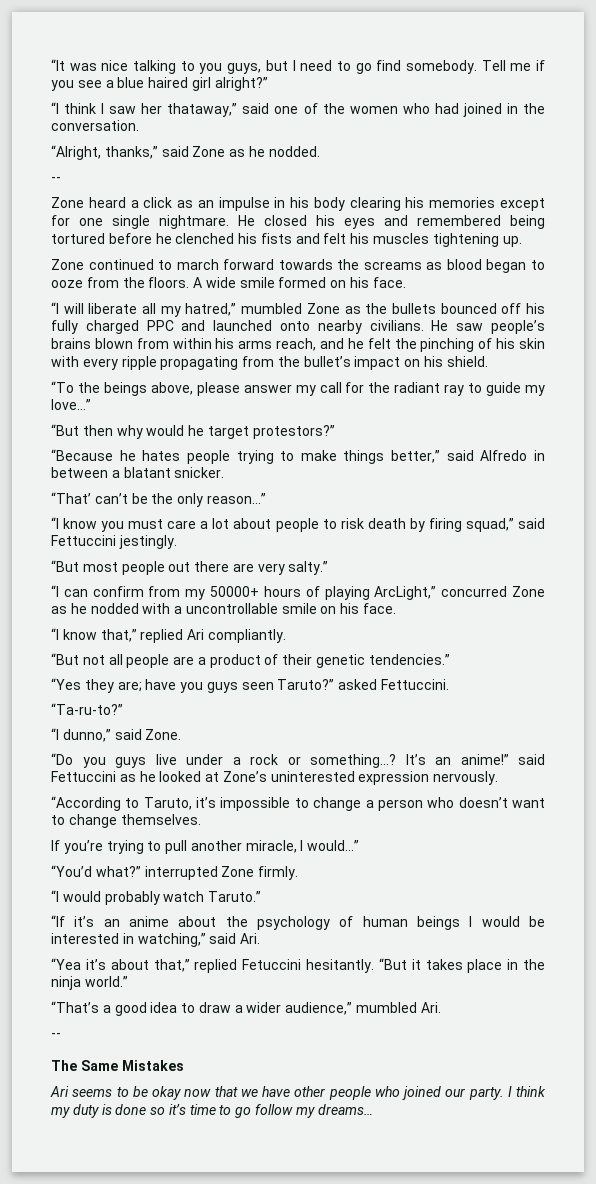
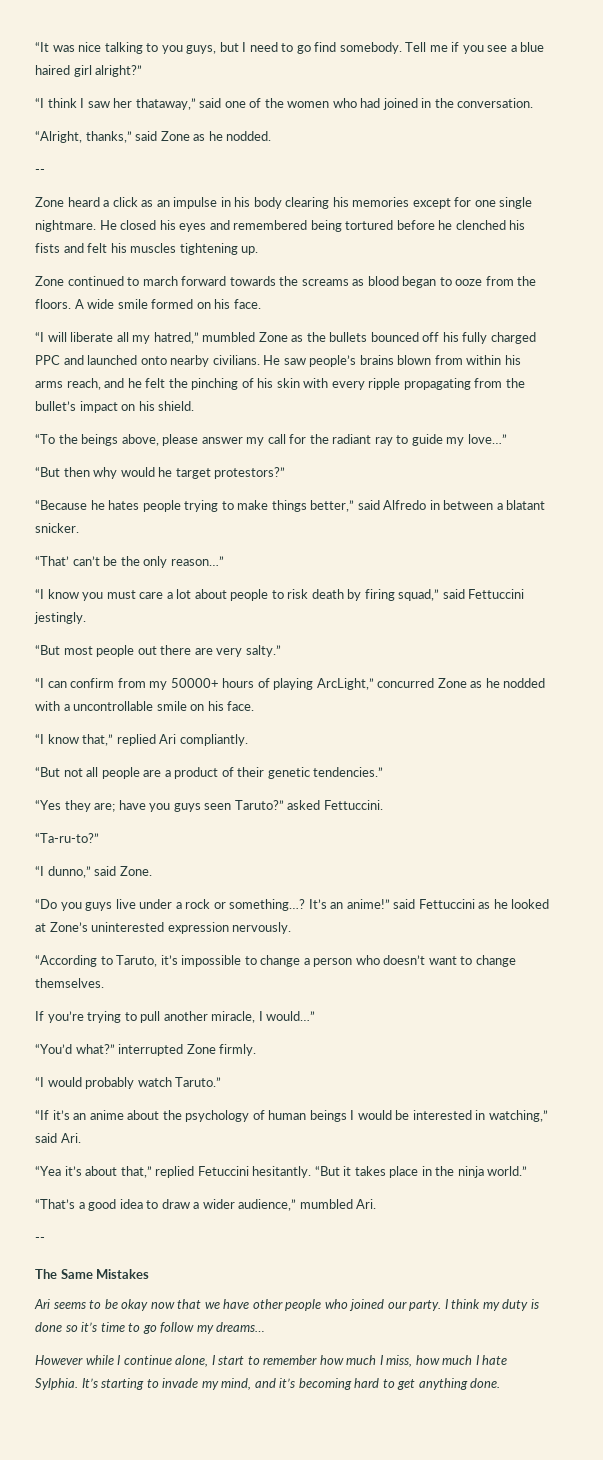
+ However while I continue alone, I start to remember how much I miss, how much I hate Sylphia. It’s starting to invade my mind, and it’s becoming hard to get anything done.

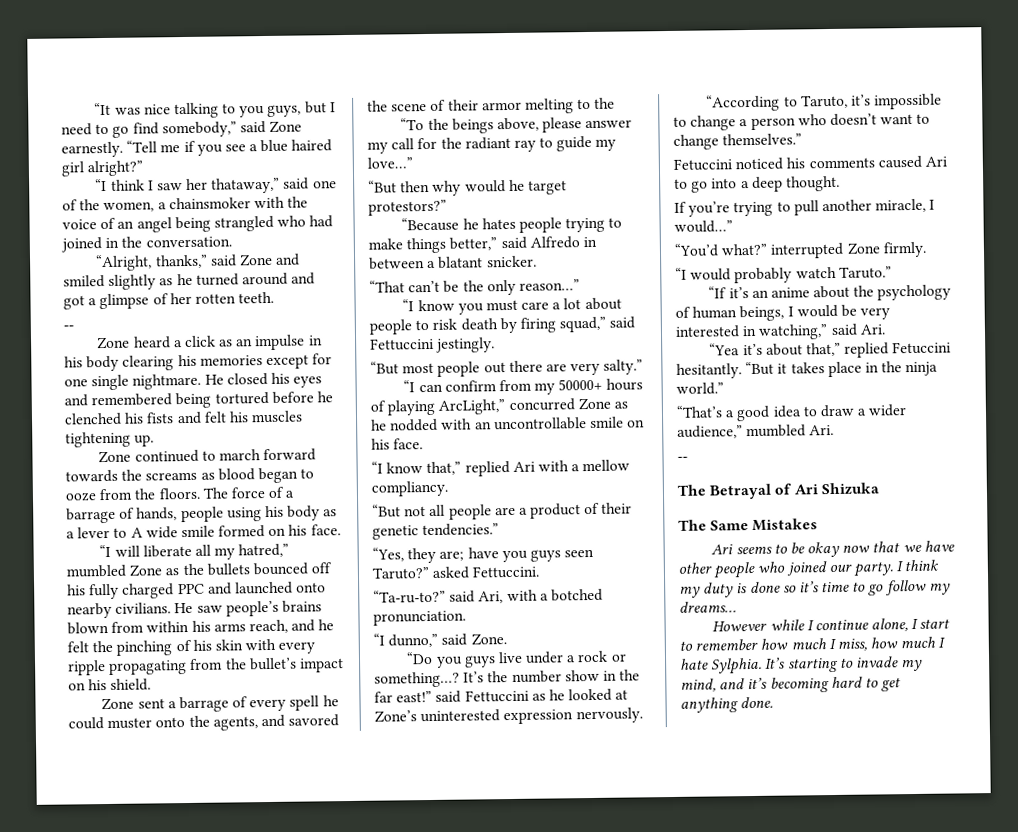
- “It was nice talking to you guys, but I need to go find somebody. Tell me if you see a blue haired girl alright?”
+ “It was nice talking to you guys, but I need to go find somebody,” said Zone earnestly. “Tell me if you see a blue haired girl alright?”
- “I think I saw her thataway,” said one of the women who had joined in the conversation.
+ “I think I saw her thataway,” said one of the women, a chainsmoker with the voice of an angel being strangled who had joined in the conversation.
- “Alright, thanks,” said Zone as he nodded.
+ “Alright, thanks,” said Zone and smiled slightly as he turned around and got a glimpse of her rotten teeth.
- A wide smile formed on his face.
+ The force of a barrage of hands, people using his body as a lever to A wide smile formed on his face.
+ Zone sent a barrage of every spell he could muster onto the agents, and savored the scene of their armor melting to the
- “That’ can’t be the only reason…”
+ “That can’t be the only reason…”
- “I can confirm from my 50000+ hours of playing ArcLight,” concurred Zone as he nodded with a uncontrollable smile on his face.
+ “I can confirm from my 50000+ hours of playing ArcLight,” concurred Zone as he nodded with an uncontrollable smile on his face.
- “I know that,” replied Ari compliantly.
+ “I know that,” replied Ari with a mellow compliancy.
- “Yes they are; have you guys seen Taruto?” asked Fettuccini.
+ “Yes, they are; have you guys seen Taruto?” asked Fettuccini.
- “Ta-ru-to?”
+ “Ta-ru-to?” said Ari, with a botched pronunciation.
- It’s an anime!” said Fettuccini as he looked at Zone’s uninterested expression nervously.
+ It’s the number show in the far east!” said Fettuccini as he looked at Zone’s uninterested expression nervously.
- “According to Taruto, it’s impossible to change a person who doesn’t want to change themselves.
+ “According to Taruto, it’s impossible to change a person who doesn’t want to change themselves.”
+ Fetuccini noticed his comments caused Ari to go into a deep thought.
- “If it’s an anime about the psychology of human beings I would be interested in watching,” said Ari.
+ “If it’s an anime about the psychology of human beings, I would be very interested in watching,” said Ari.
+ The Betrayal of Ari Shizuka

